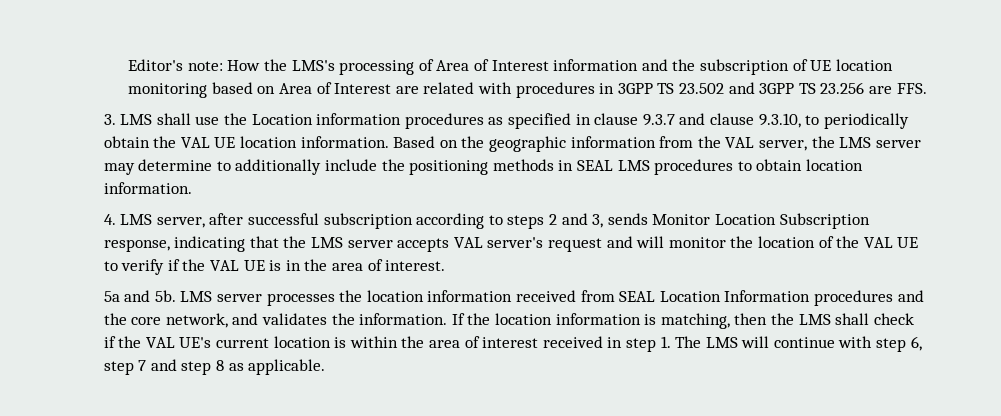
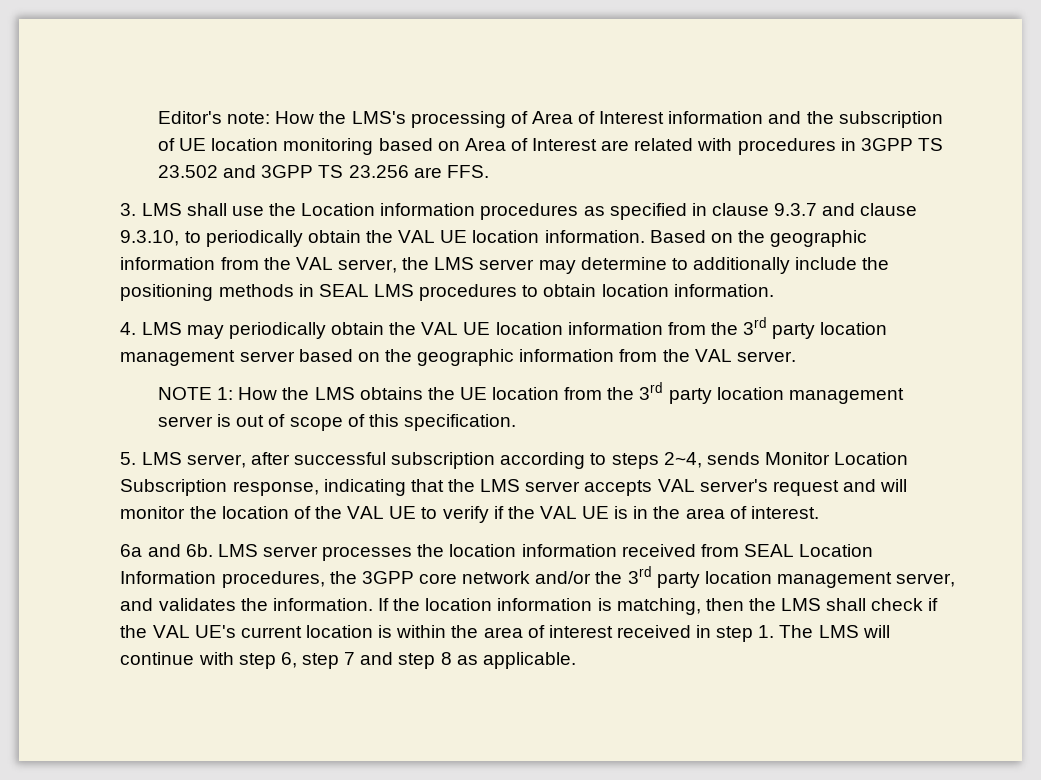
- 4. LMS server, after successful subscription according to steps 2 and 3, sends Monitor Location Subscription response, indicating that the LMS server accepts VAL server's request and will monitor the location of the VAL UE to verify if the VAL UE is in the area of interest.
+ 4. LMS may periodically obtain the VAL UE location information from the 3rd party location management server based on the geographic information from the VAL server.
+ NOTE 1: How the LMS obtains the UE location from the 3rd party location management server is out of scope of this specification.
+ 5. LMS server, after successful subscription according to steps 2~4, sends Monitor Location Subscription response, indicating that the LMS server accepts VAL server's request and will monitor the location of the VAL UE to verify if the VAL UE is in the area of interest.
- 5a and 5b.
+ 6a and 6b.
- LMS server processes the location information received from SEAL Location Information procedures and the core network, and validates the information.
+ LMS server processes the location information received from SEAL Location Information procedures, the 3GPP core network and/or the 3rd party location management server, and validates the information.

